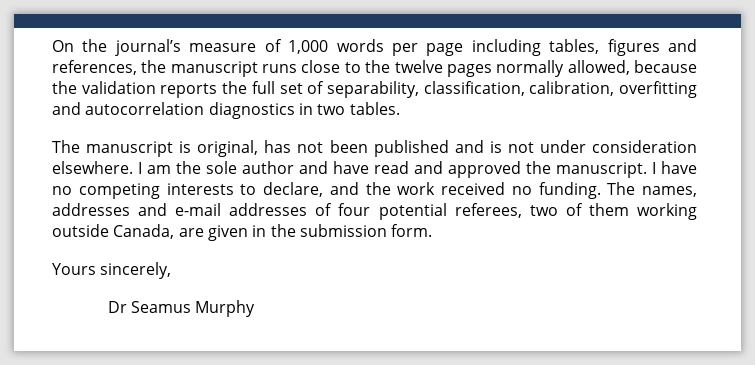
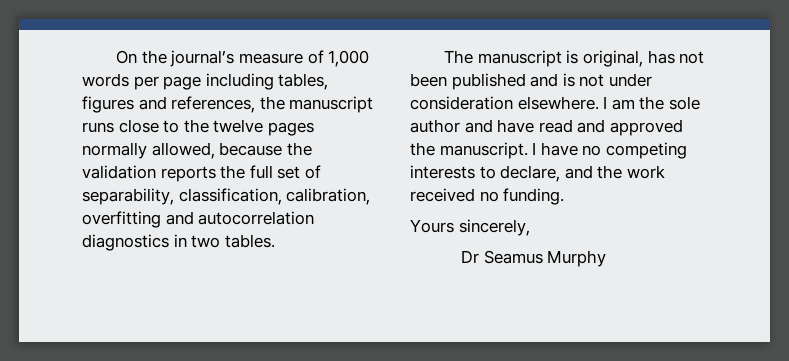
- The names, addresses and e-mail addresses of four potential referees, two of them working outside Canada, are given in the submission form.

